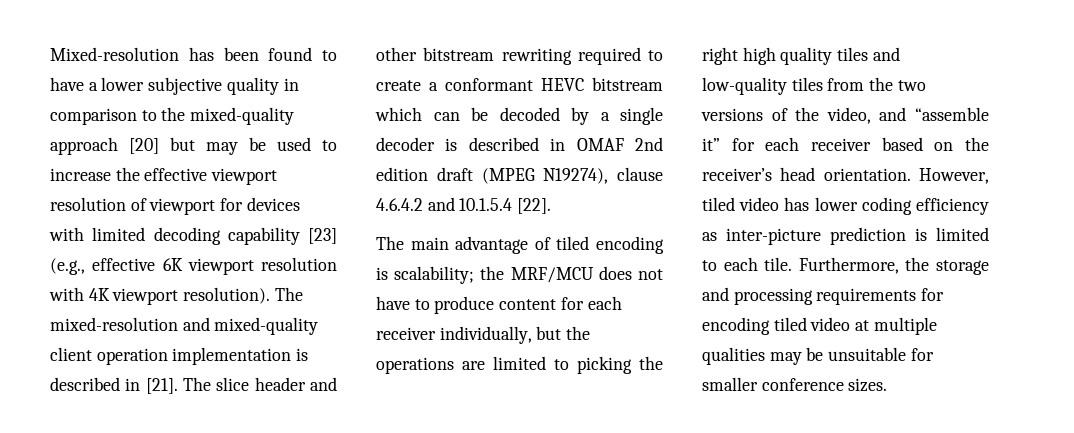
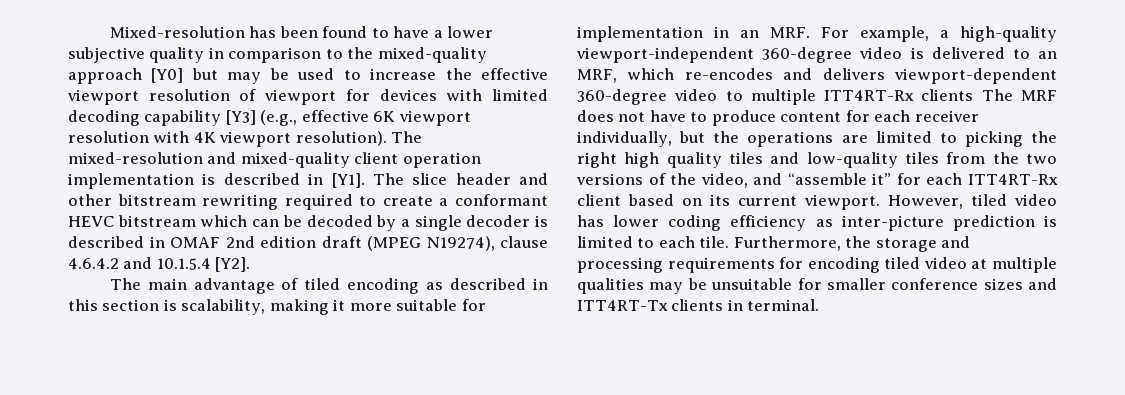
- Mixed-resolution has been found to have a lower subjective quality in comparison to the mixed-quality approach [20] but may be used to increase the effective viewport resolution of viewport for devices with limited decoding capability [23] (e.g., effective 6K viewport resolution with 4K viewport resolution).
+ Mixed-resolution has been found to have a lower subjective quality in comparison to the mixed-quality approach [Y0] but may be used to increase the effective viewport resolution of viewport for devices with limited decoding capability [Y3] (e.g., effective 6K viewport resolution with 4K viewport resolution).
- The mixed-resolution and mixed-quality client operation implementation is described in [21]. The slice header and other bitstream rewriting required to create a conformant HEVC bitstream which can be decoded by a single decoder is described in OMAF 2nd edition draft (MPEG N19274), clause 4.6.4.2 and 10.1.5.4 [22].
+ The mixed-resolution and mixed-quality client operation implementation is described in [Y1]. The slice header and other bitstream rewriting required to create a conformant HEVC bitstream which can be decoded by a single decoder is described in OMAF 2nd edition draft (MPEG N19274), clause 4.6.4.2 and 10.1.5.4 [Y2].
- The main advantage of tiled encoding is scalability; the MRF/MCU does not have to produce content for each receiver individually, but the operations are limited to picking the right high quality tiles and low-quality tiles from the two versions of the video, and “assemble it” for each receiver based on the receiver’s head orientation.
+ The main advantage of tiled encoding as described in this section is scalability, making it more suitable for implementation in an MRF. For example, a high-quality viewport-independent 360-degree video is delivered to an MRF, which re-encodes and delivers viewport-dependent 360-degree video to multiple ITT4RT-Rx clients The MRF does not have to produce content for each receiver individually, but the operations are limited to picking the right high quality tiles and low-quality tiles from the two versions of the video, and “assemble it” for each ITT4RT-Rx client based on its current viewport.
- Furthermore, the storage and processing requirements for encoding tiled video at multiple qualities may be unsuitable for smaller conference sizes.
+ Furthermore, the storage and processing requirements for encoding tiled video at multiple qualities may be unsuitable for smaller conference sizes and ITT4RT-Tx clients in terminal.

